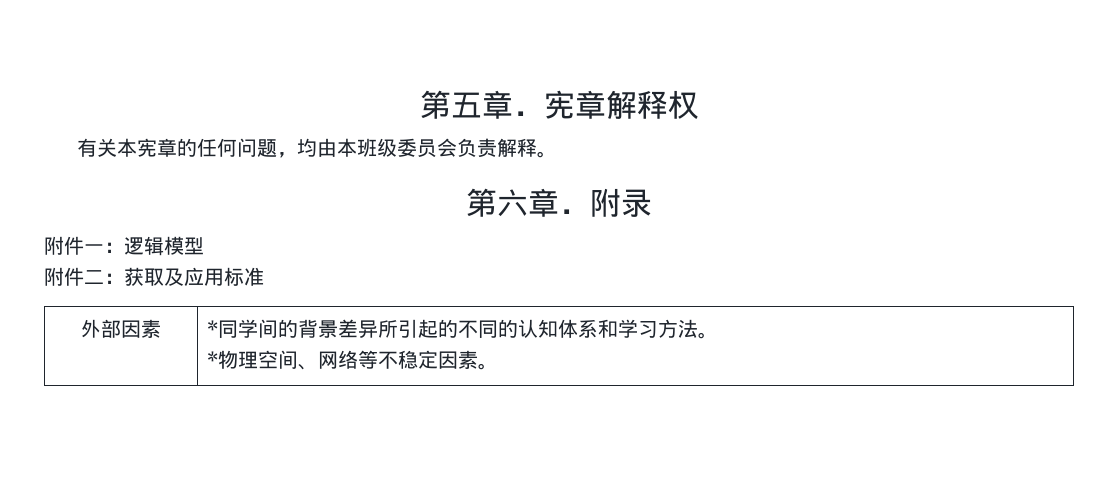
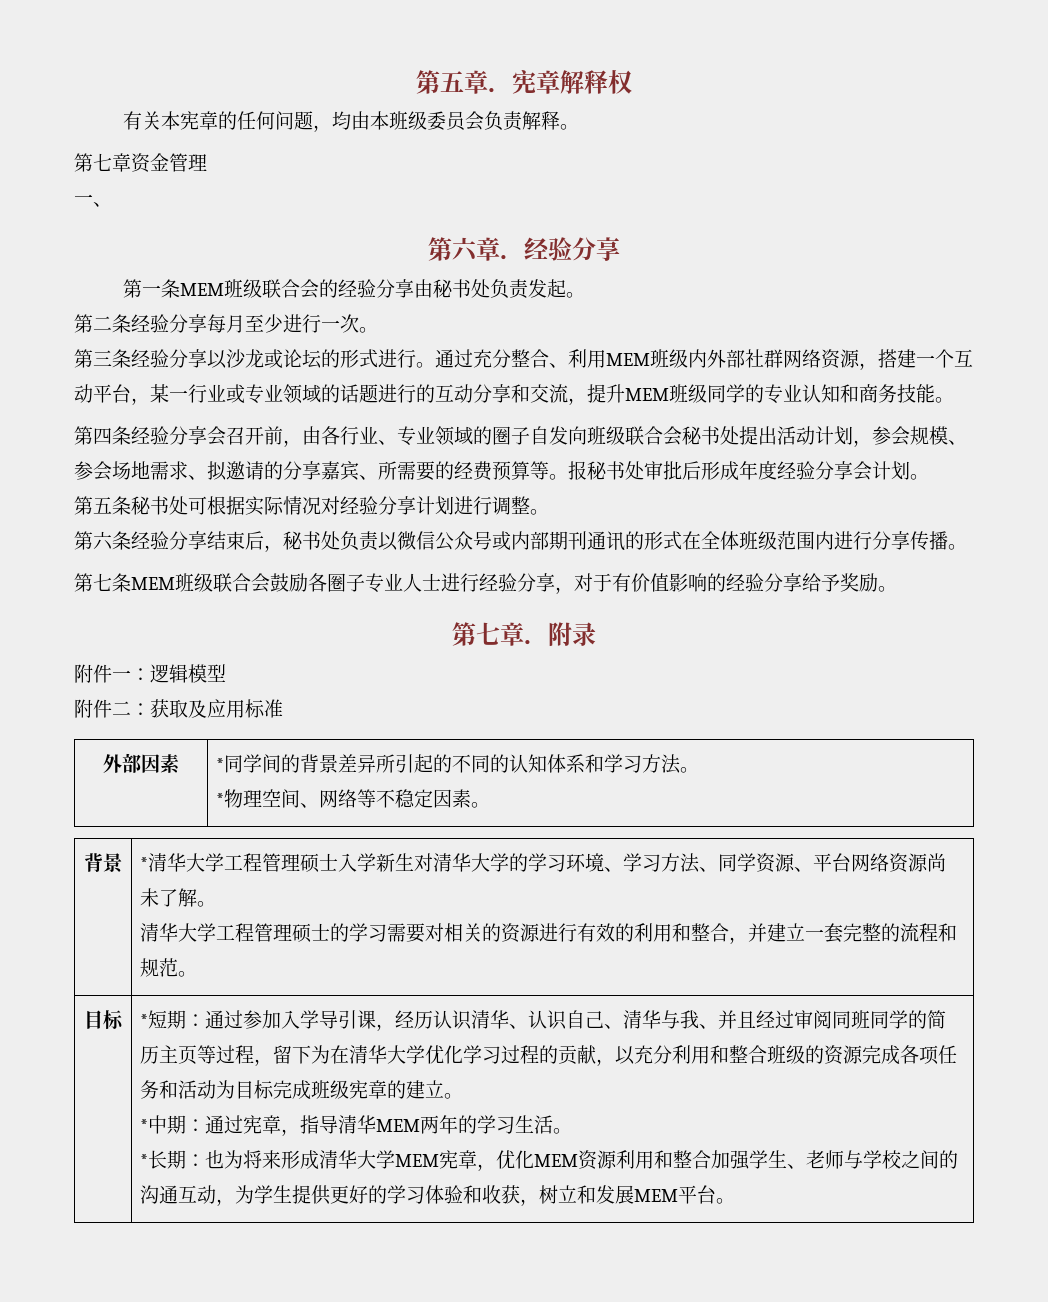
- 第六章．附录
+ 第七章资金管理
+ 一、
+ 第六章．经验分享
+ 第一条MEM班级联合会的经验分享由秘书处负责发起。
+ 第二条经验分享每月至少进行一次。
+ 第三条经验分享以沙龙或论坛的形式进行。通过充分整合、利用MEM班级内外部社群网络资源，搭建一个互动平台，某一行业或专业领域的话题进行的互动分享和交流，提升MEM班级同学的专业认知和商务技能。
+ 第四条经验分享会召开前，由各行业、专业领域的圈子自发向班级联合会秘书处提出活动计划，参会规模、参会场地需求、拟邀请的分享嘉宾、所需要的经费预算等。报秘书处审批后形成年度经验分享会计划。
+ 第五条秘书处可根据实际情况对经验分享计划进行调整。
+ 第六条经验分享结束后，秘书处负责以微信公众号或内部期刊通讯的形式在全体班级范围内进行分享传播。
+ 第七条MEM班级联合会鼓励各圈子专业人士进行经验分享，对于有价值影响的经验分享给予奖励。
+ 第七章．附录
+ 背景 | *清华大学工程管理硕士入学新生对清华大学的学习环境、学习方法、同学资源、平台网络资源尚未了解。
+ 清华大学工程管理硕士的学习需要对相关的资源进行有效的利用和整合，并建立一套完整的流程和规范。
+ 目标 | *短期：通过参加入学导引课，经历认识清华、认识自己、清华与我、并且经过审阅同班同学的简历主页等过程，留下为在清华大学优化学习过程的贡献，以充分利用和整合班级的资源完成各项任务和活动为目标完成班级宪章的建立。
+ *中期：通过宪章，指导清华MEM两年的学习生活。
+ *长期：也为将来形成清华大学MEM宪章，优化MEM资源利用和整合加强学生、老师与学校之间的沟通互动，为学生提供更好的学习体验和收获，树立和发展MEM平台。

